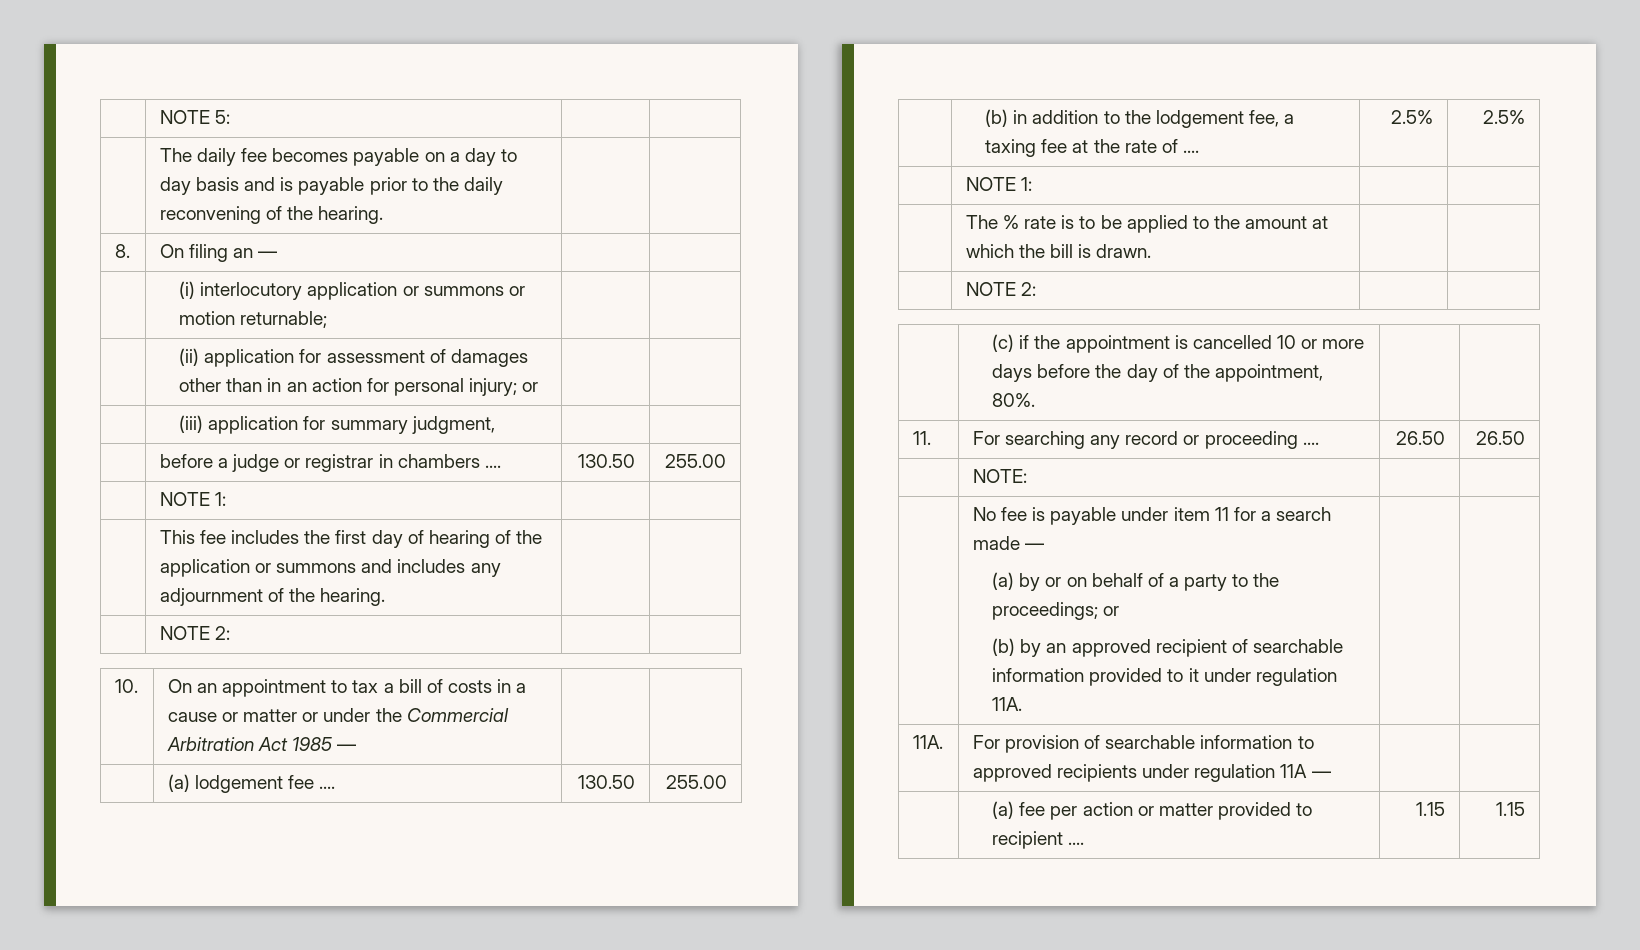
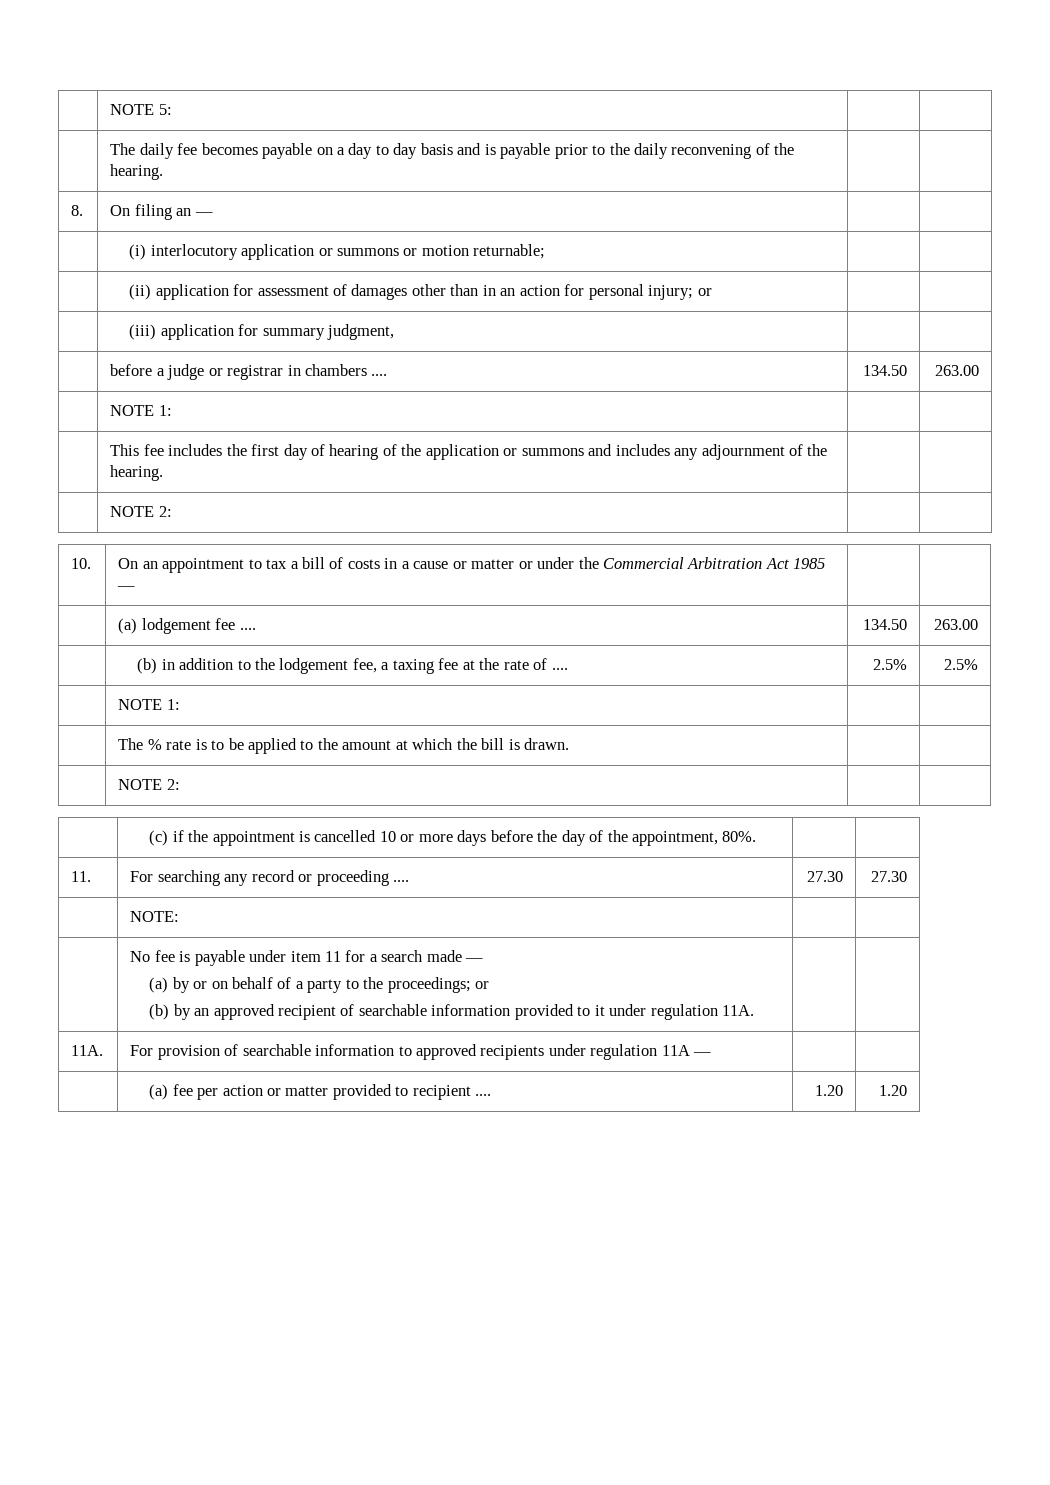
- | before a judge or registrar in chambers .... | 130.50 | 255.00
+ | before a judge or registrar in chambers .... | 134.50 | 263.00
- | (a) lodgement fee .... | 130.50 | 255.00
+ | (a) lodgement fee .... | 134.50 | 263.00
- 11. | For searching any record or proceeding .... | 26.50 | 26.50
+ 11. | For searching any record or proceeding .... | 27.30 | 27.30
- | (a) fee per action or matter provided to recipient .... | 1.15 | 1.15
+ | (a) fee per action or matter provided to recipient .... | 1.20 | 1.20

